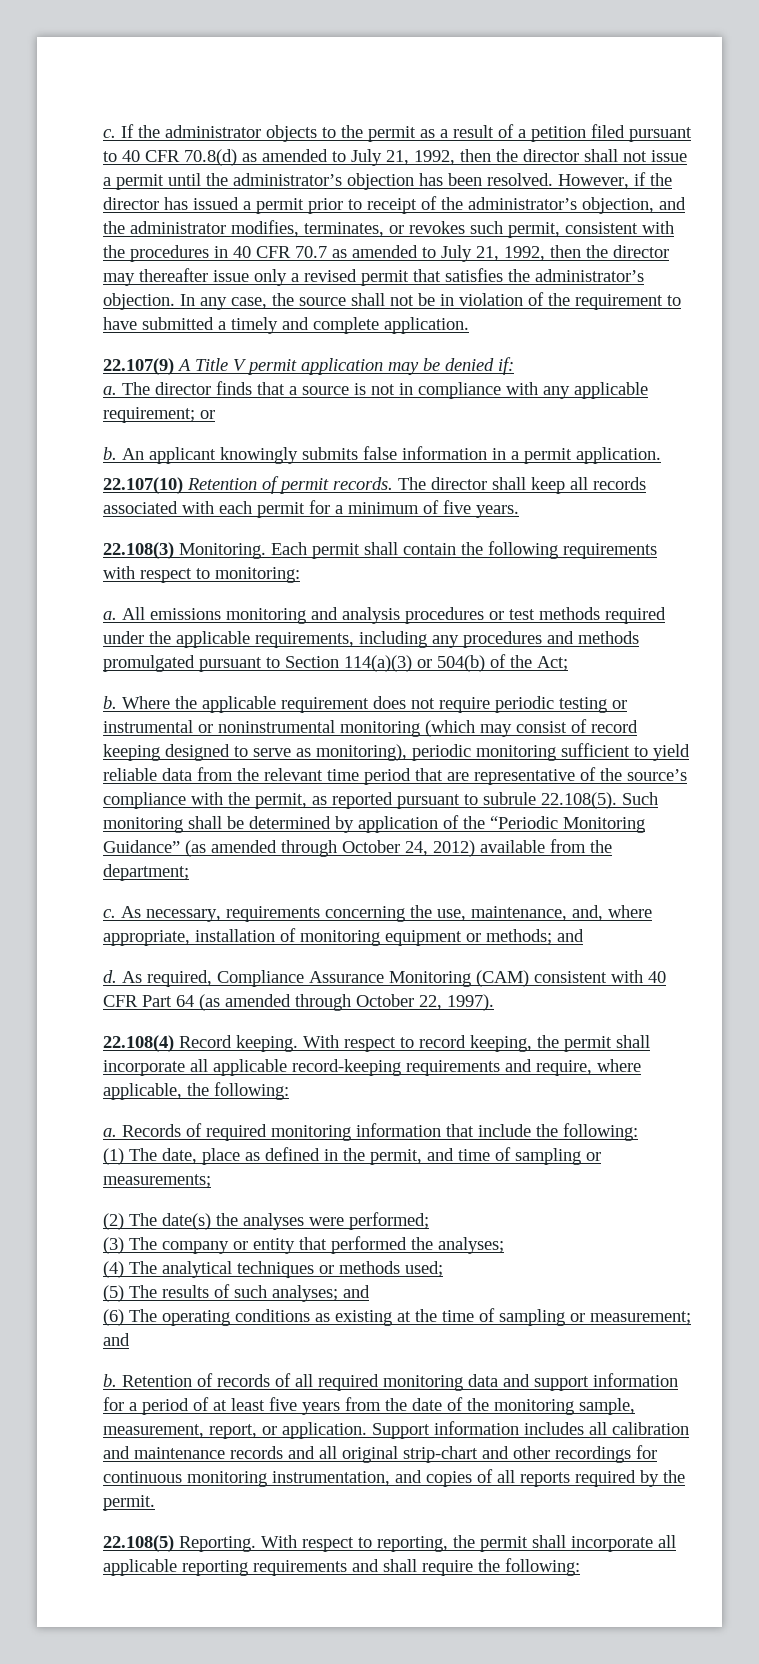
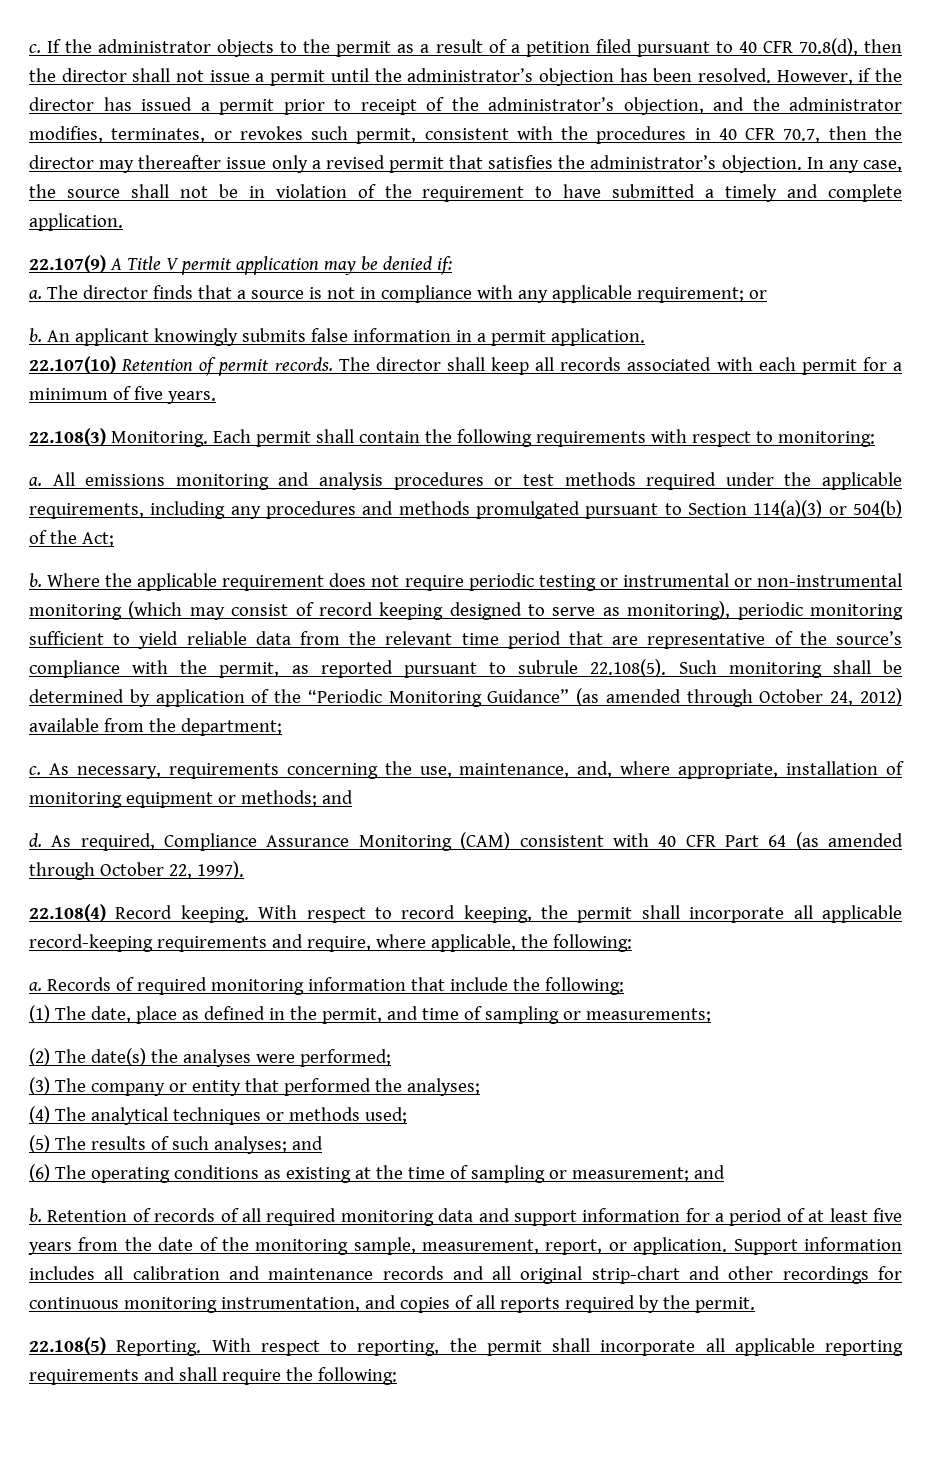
- If the administrator objects to the permit as a result of a petition filed pursuant to 40 CFR 70.8(d) as amended to July 21, 1992, then the director shall not issue a permit until the administrator’s objection has been resolved.
+ If the administrator objects to the permit as a result of a petition filed pursuant to 40 CFR 70.8(d), then the director shall not issue a permit until the administrator’s objection has been resolved.
- However, if the director has issued a permit prior to receipt of the administrator’s objection, and the administrator modifies, terminates, or revokes such permit, consistent with the procedures in 40 CFR 70.7 as amended to July 21, 1992, then the director may thereafter issue only a revised permit that satisfies the administrator’s objection.
+ However, if the director has issued a permit prior to receipt of the administrator’s objection, and the administrator modifies, terminates, or revokes such permit, consistent with the procedures in 40 CFR 70.7, then the director may thereafter issue only a revised permit that satisfies the administrator’s objection.
- Where the applicable requirement does not require periodic testing or instrumental or noninstrumental monitoring (which may consist of record keeping designed to serve as monitoring), periodic monitoring sufficient to yield reliable data from the relevant time period that are representative of the source’s compliance with the permit, as reported pursuant to subrule 22.108(5). Such monitoring shall be determined by application of the “Periodic Monitoring Guidance” (as amended through October 24, 2012) available from the department;
+ Where the applicable requirement does not require periodic testing or instrumental or non-instrumental monitoring (which may consist of record keeping designed to serve as monitoring), periodic monitoring sufficient to yield reliable data from the relevant time period that are representative of the source’s compliance with the permit, as reported pursuant to subrule 22.108(5). Such monitoring shall be determined by application of the “Periodic Monitoring Guidance” (as amended through October 24, 2012) available from the department;

